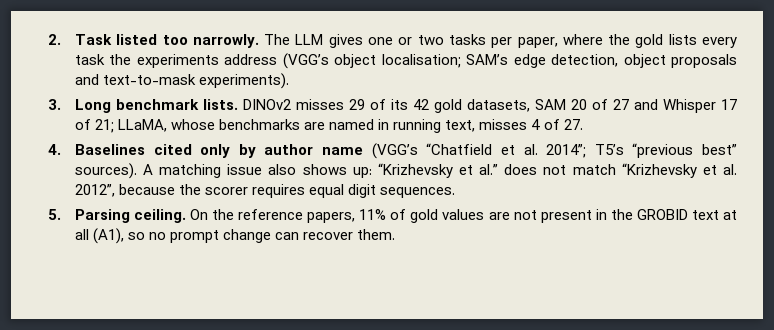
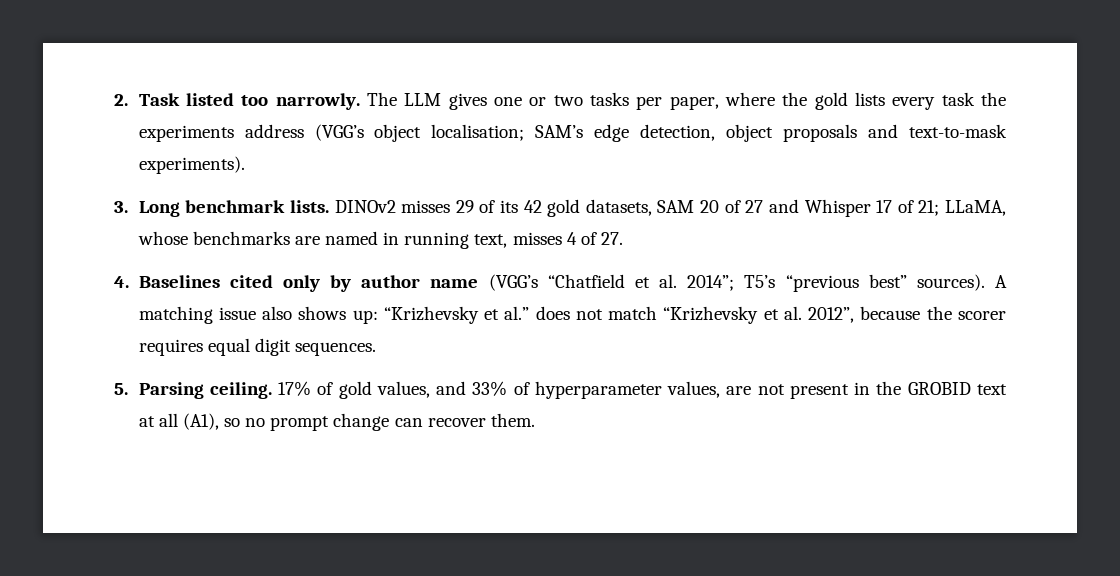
- On the reference papers, 11% of gold values are not present in the GROBID text at all (A1), so no prompt change can recover them.
+ 17% of gold values, and 33% of hyperparameter values, are not present in the GROBID text at all (A1), so no prompt change can recover them.

